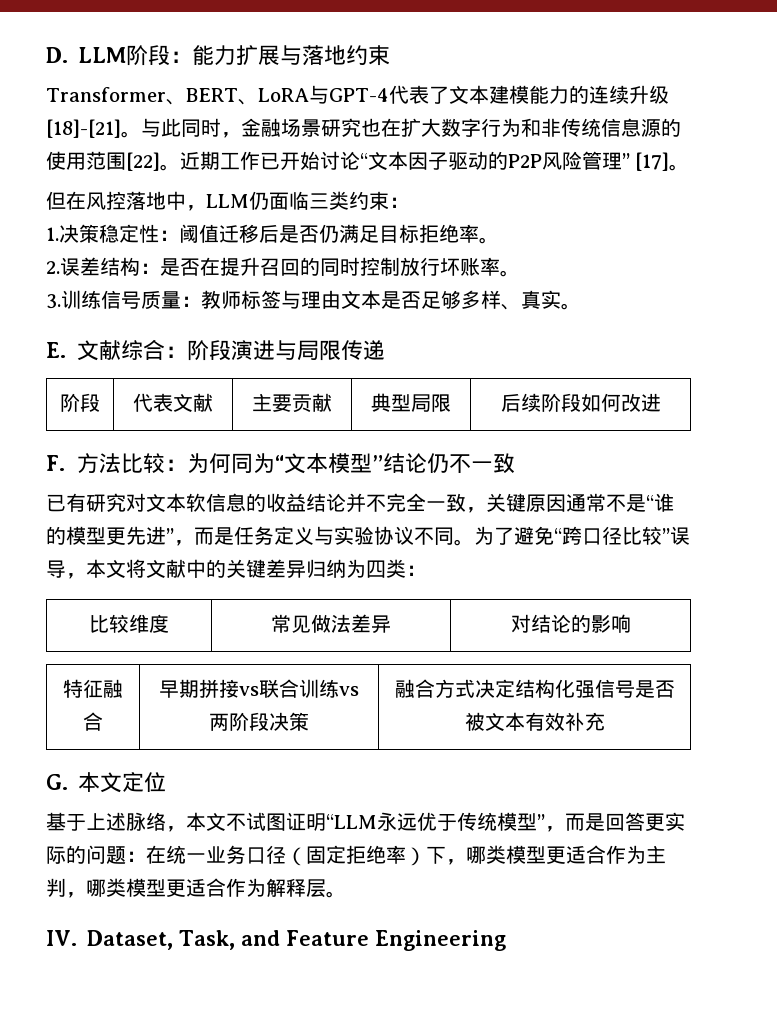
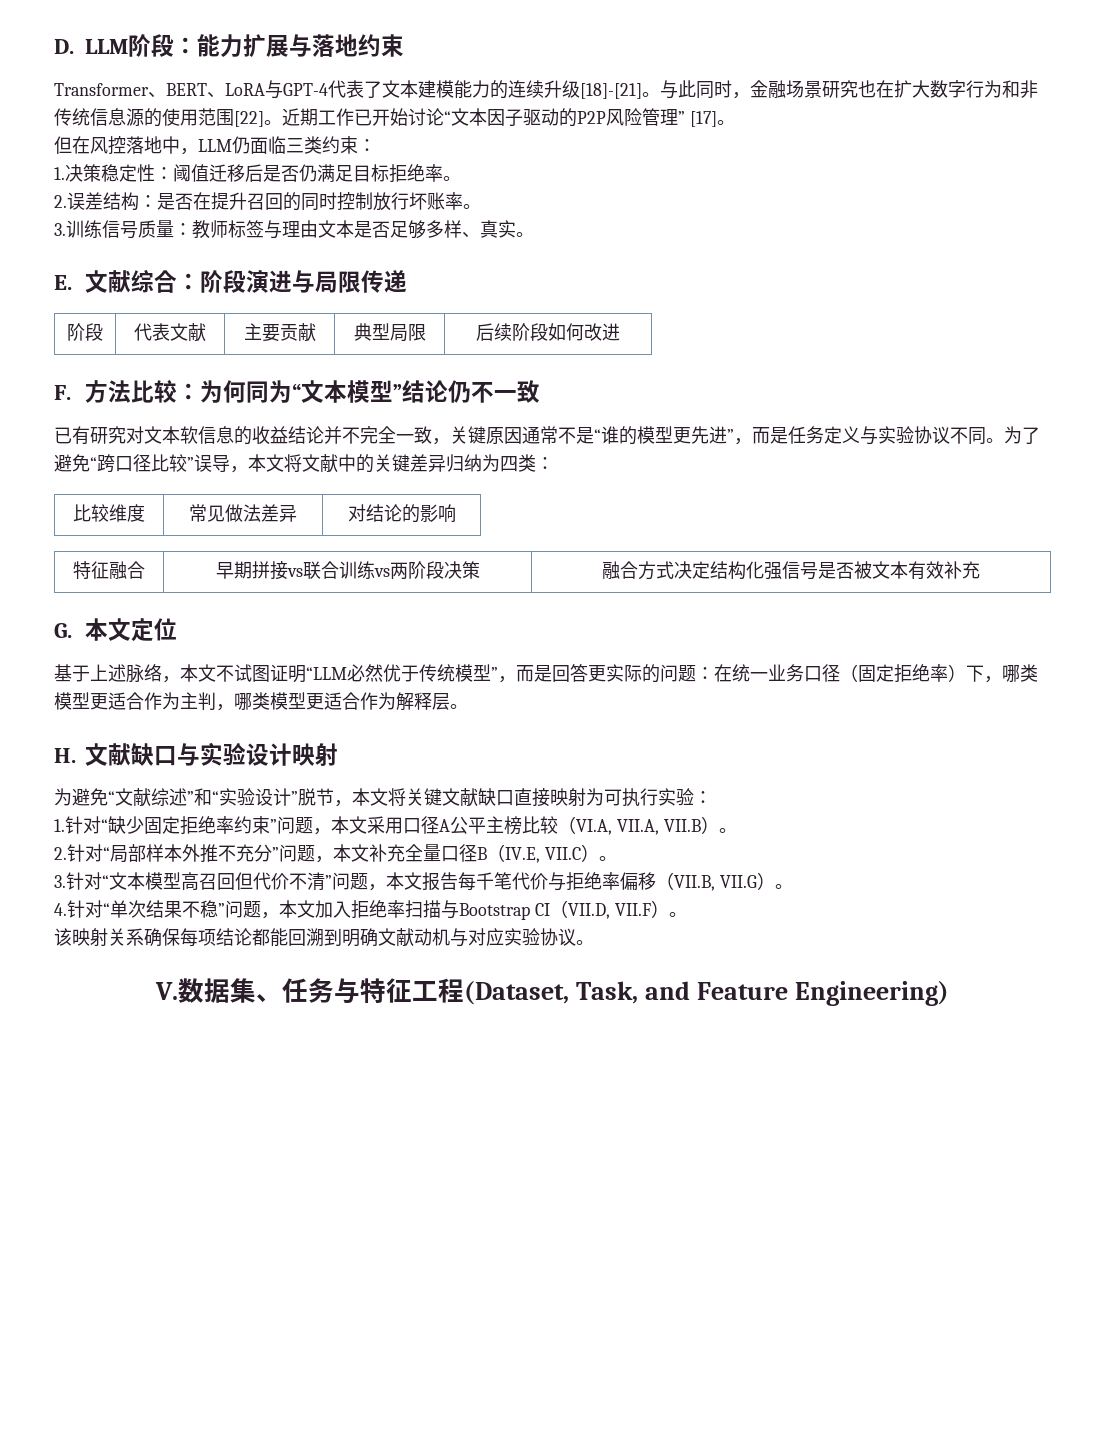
- 基于上述脉络，本文不试图证明“LLM永远优于传统模型”，而是回答更实际的问题：在统一业务口径（固定拒绝率）下，哪类模型更适合作为主判，哪类模型更适合作为解释层。
+ 基于上述脉络，本文不试图证明“LLM必然优于传统模型”，而是回答更实际的问题：在统一业务口径（固定拒绝率）下，哪类模型更适合作为主判，哪类模型更适合作为解释层。
- IV. Dataset, Task, and Feature Engineering
+ H.文献缺口与实验设计映射
+ 为避免“文献综述”和“实验设计”脱节，本文将关键文献缺口直接映射为可执行实验：
+ 1.针对“缺少固定拒绝率约束”问题，本文采用口径A公平主榜比较（VI.A, VII.A, VII.B）。
+ 2.针对“局部样本外推不充分”问题，本文补充全量口径B（IV.E, VII.C）。
+ 3.针对“文本模型高召回但代价不清”问题，本文报告每千笔代价与拒绝率偏移（VII.B, VII.G）。
+ 4.针对“单次结果不稳”问题，本文加入拒绝率扫描与Bootstrap CI（VII.D, VII.F）。
+ 该映射关系确保每项结论都能回溯到明确文献动机与对应实验协议。
+ V.数据集、任务与特征工程(Dataset, Task, and Feature Engineering)

